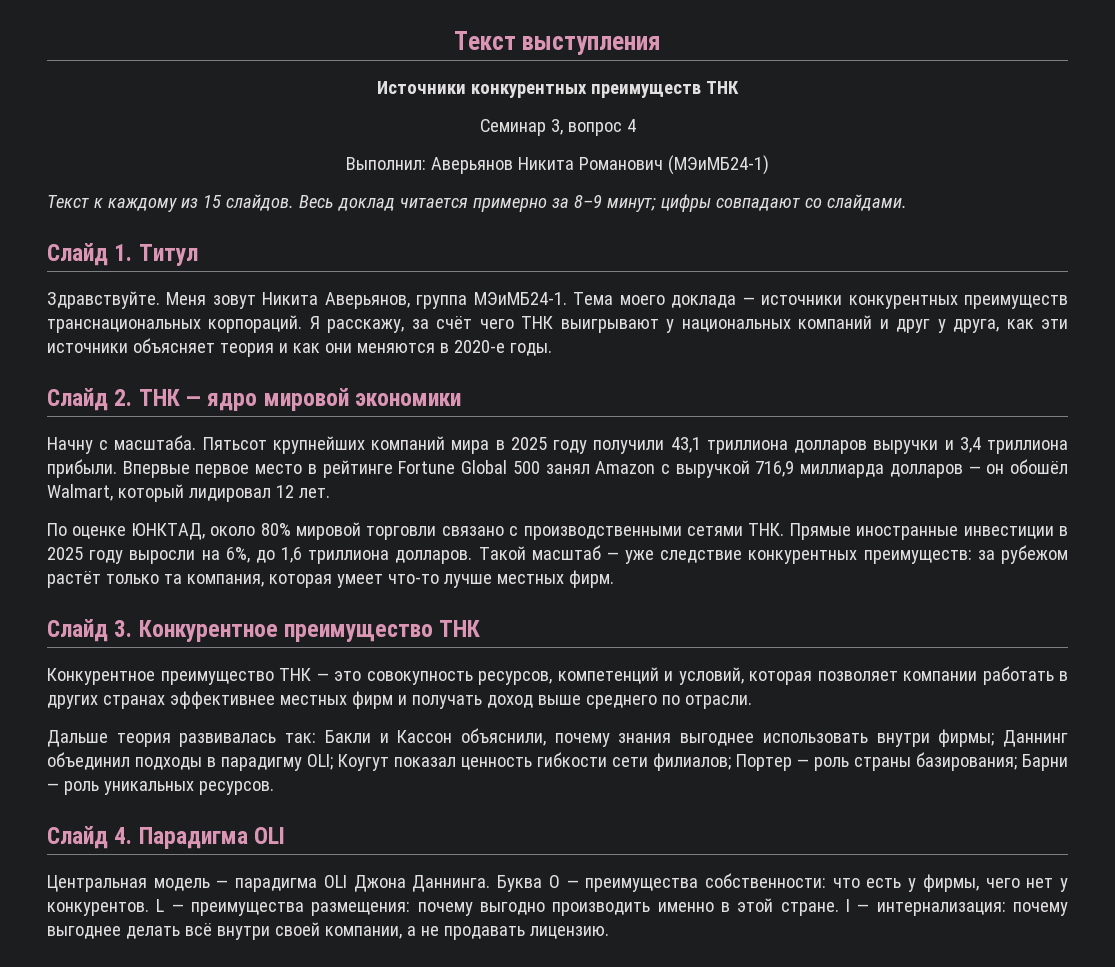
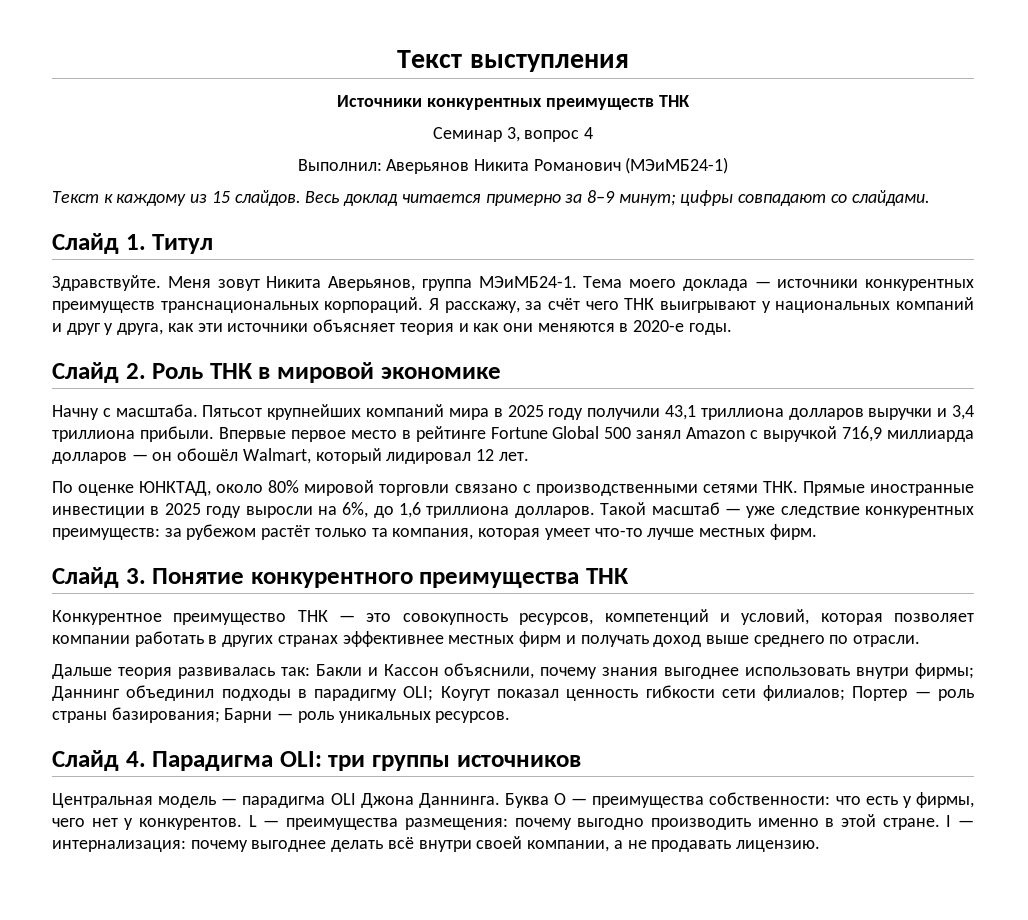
- Слайд 2. ТНК — ядро мировой экономики
+ Слайд 2. Роль ТНК в мировой экономике
- Слайд 3. Конкурентное преимущество ТНК
+ Слайд 3. Понятие конкурентного преимущества ТНК
- Слайд 4. Парадигма OLI
+ Слайд 4. Парадигма OLI: три группы источников

